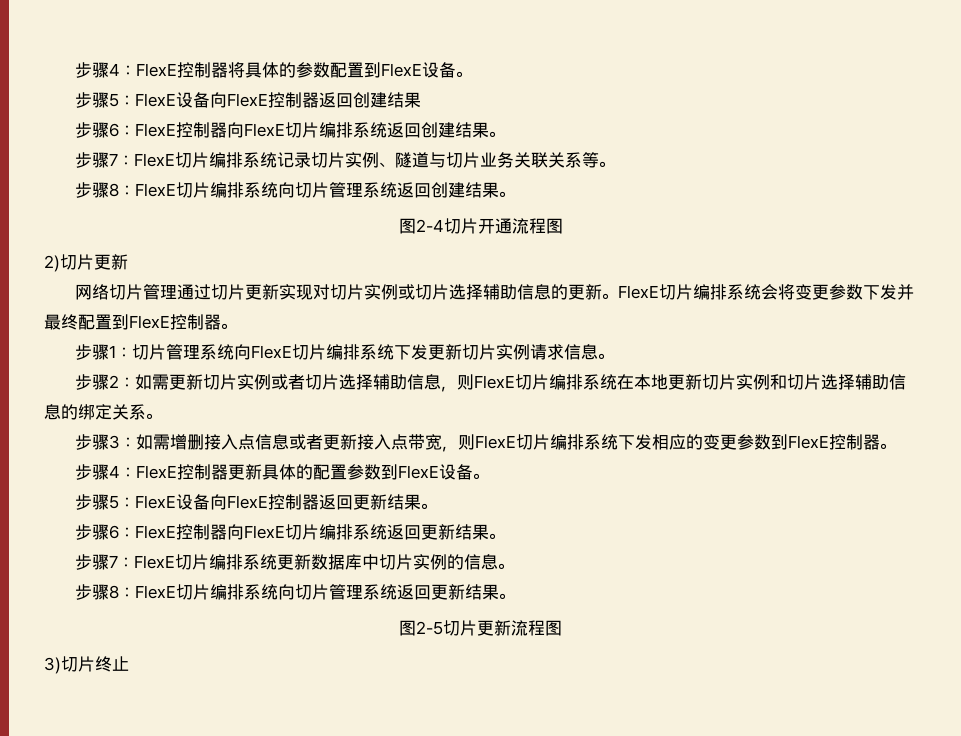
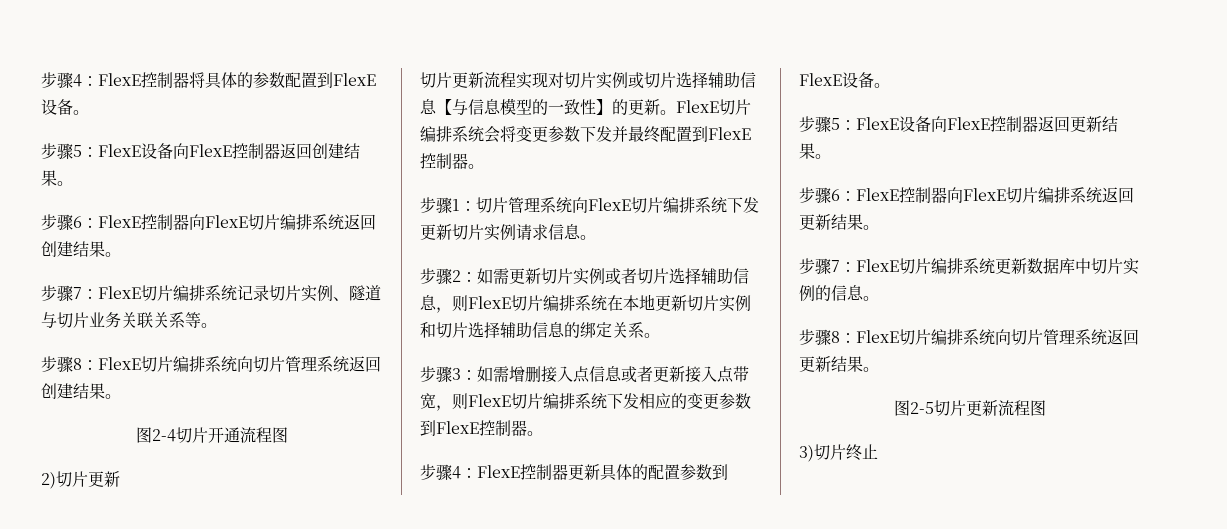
- 步骤5：FlexE设备向FlexE控制器返回创建结果
+ 步骤5：FlexE设备向FlexE控制器返回创建结果。
- 网络切片管理通过切片更新实现对切片实例或切片选择辅助信息的更新。
+ 切片更新流程实现对切片实例或切片选择辅助信息【与信息模型的一致性】的更新。

